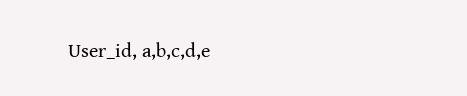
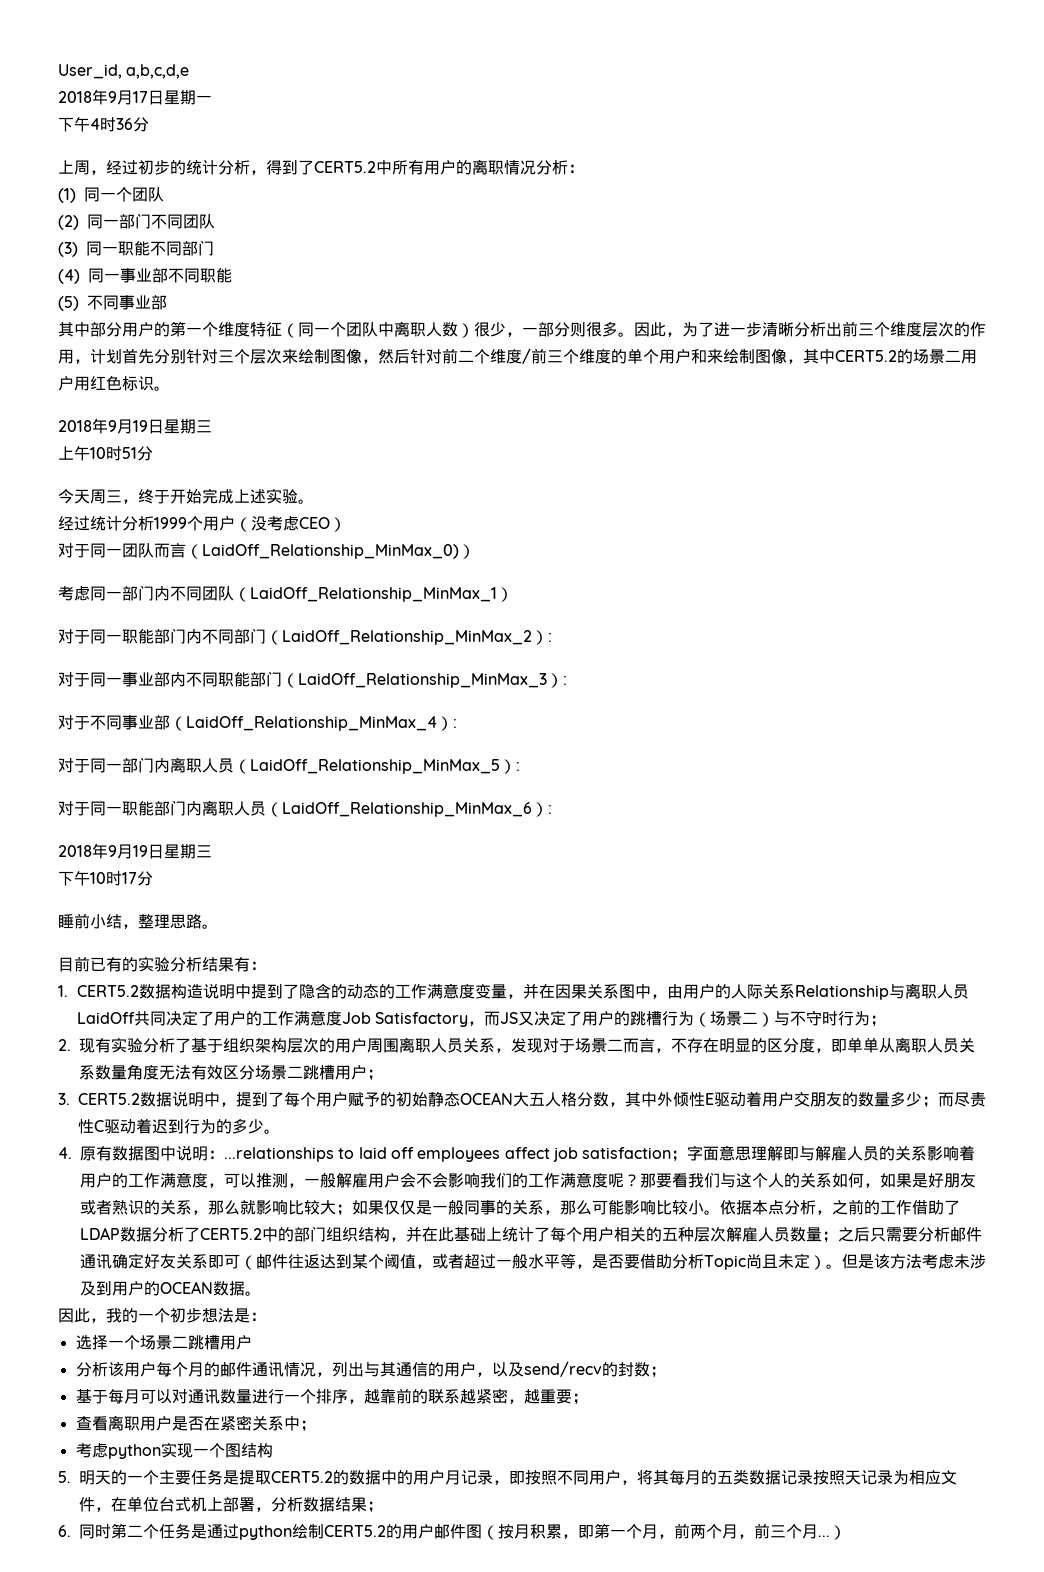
+ 2018年9月17日星期一
+ 下午4时36分
+ 上周，经过初步的统计分析，得到了CERT5.2中所有用户的离职情况分析：
+ (1)同一个团队
+ (2)同一部门不同团队
+ (3)同一职能不同部门
+ (4)同一事业部不同职能
+ (5)不同事业部
+ 其中部分用户的第一个维度特征（同一个团队中离职人数）很少，一部分则很多。因此，为了进一步清晰分析出前三个维度层次的作用，计划首先分别针对三个层次来绘制图像，然后针对前二个维度/前三个维度的单个用户和来绘制图像，其中CERT5.2的场景二用户用红色标识。
+ 2018年9月19日星期三
+ 上午10时51分
+ 今天周三，终于开始完成上述实验。
+ 经过统计分析1999个用户（没考虑CEO）
+ 对于同一团队而言（LaidOff_Relationship_MinMax_0)）
+ 考虑同一部门内不同团队（LaidOff_Relationship_MinMax_1）
+ 对于同一职能部门内不同部门（LaidOff_Relationship_MinMax_2）:
+ 对于同一事业部内不同职能部门（LaidOff_Relationship_MinMax_3）:
+ 对于不同事业部（LaidOff_Relationship_MinMax_4）:
+ 对于同一部门内离职人员（LaidOff_Relationship_MinMax_5）:
+ 对于同一职能部门内离职人员（LaidOff_Relationship_MinMax_6）:
+ 2018年9月19日星期三
+ 下午10时17分
+ 睡前小结，整理思路。
+ 目前已有的实验分析结果有：
+ 1. CERT5.2数据构造说明中提到了隐含的动态的工作满意度变量，并在因果关系图中，由用户的人际关系Relationship与离职人员LaidOff共同决定了用户的工作满意度Job Satisfactory，而JS又决定了用户的跳槽行为（场景二）与不守时行为；
+ 2.现有实验分析了基于组织架构层次的用户周围离职人员关系，发现对于场景二而言，不存在明显的区分度，即单单从离职人员关系数量角度无法有效区分场景二跳槽用户；
+ 3. CERT5.2数据说明中，提到了每个用户赋予的初始静态OCEAN大五人格分数，其中外倾性E驱动着用户交朋友的数量多少；而尽责性C驱动着迟到行为的多少。
+ 4.原有数据图中说明：...relationships to laid off employees affect job satisfaction；字面意思理解即与解雇人员的关系影响着用户的工作满意度，可以推测，一般解雇用户会不会影响我们的工作满意度呢？那要看我们与这个人的关系如何，如果是好朋友或者熟识的关系，那么就影响比较大；如果仅仅是一般同事的关系，那么可能影响比较小。依据本点分析，之前的工作借助了LDAP数据分析了CERT5.2中的部门组织结构，并在此基础上统计了每个用户相关的五种层次解雇人员数量；之后只需要分析邮件通讯确定好友关系即可（邮件往返达到某个阈值，或者超过一般水平等，是否要借助分析Topic尚且未定）。但是该方法考虑未涉及到用户的OCEAN数据。
+ 因此，我的一个初步想法是：
+ 选择一个场景二跳槽用户
+ 分析该用户每个月的邮件通讯情况，列出与其通信的用户，以及send/recv的封数；
+ 基于每月可以对通讯数量进行一个排序，越靠前的联系越紧密，越重要；
+ 查看离职用户是否在紧密关系中；
+ 考虑python实现一个图结构
+ 5.明天的一个主要任务是提取CERT5.2的数据中的用户月记录，即按照不同用户，将其每月的五类数据记录按照天记录为相应文件，在单位台式机上部署，分析数据结果；
+ 6.同时第二个任务是通过python绘制CERT5.2的用户邮件图（按月积累，即第一个月，前两个月，前三个月...）

